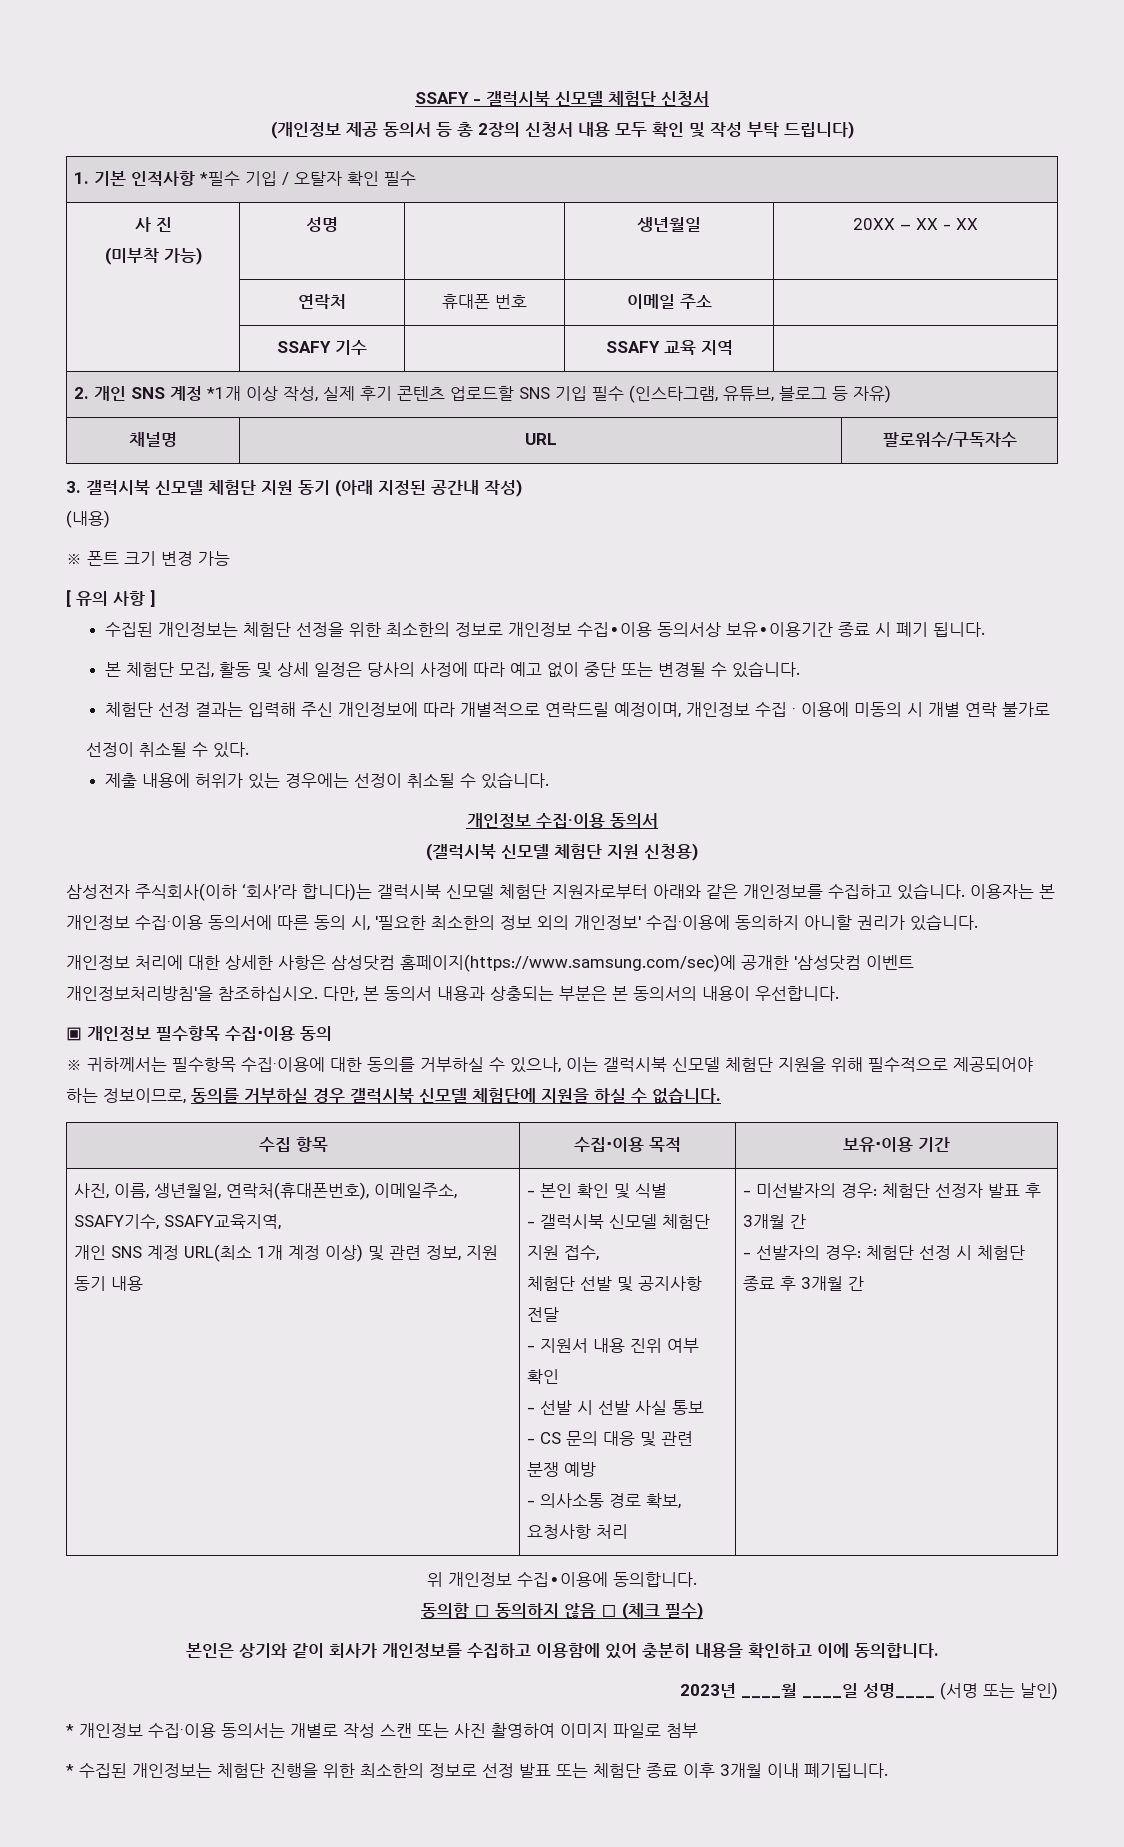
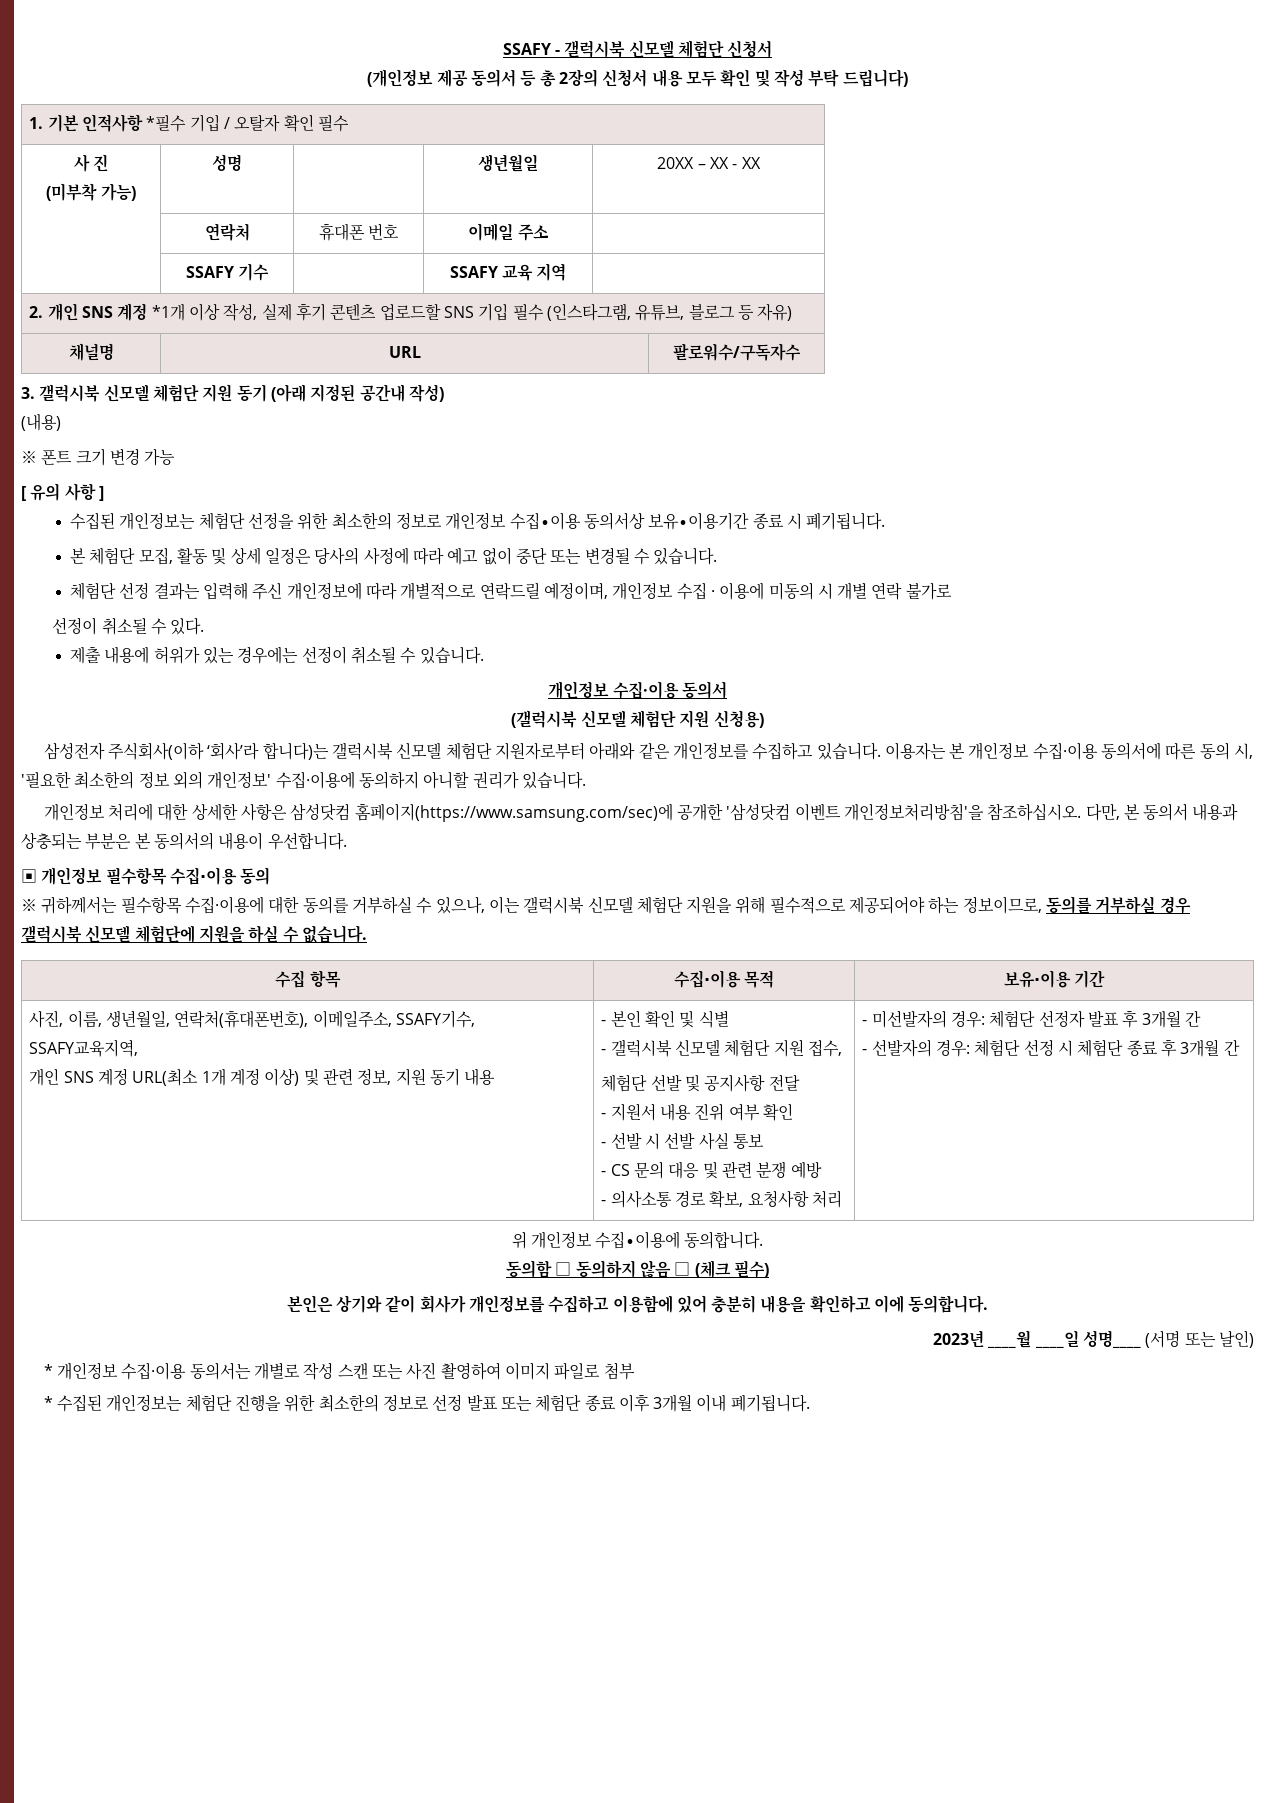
- 수집된 개인정보는 체험단 선정을 위한 최소한의 정보로 개인정보 수집∙이용 동의서상 보유∙이용기간 종료 시 폐기 됩니다.
+ 수집된 개인정보는 체험단 선정을 위한 최소한의 정보로 개인정보 수집∙이용 동의서상 보유∙이용기간 종료 시 폐기됩니다.

